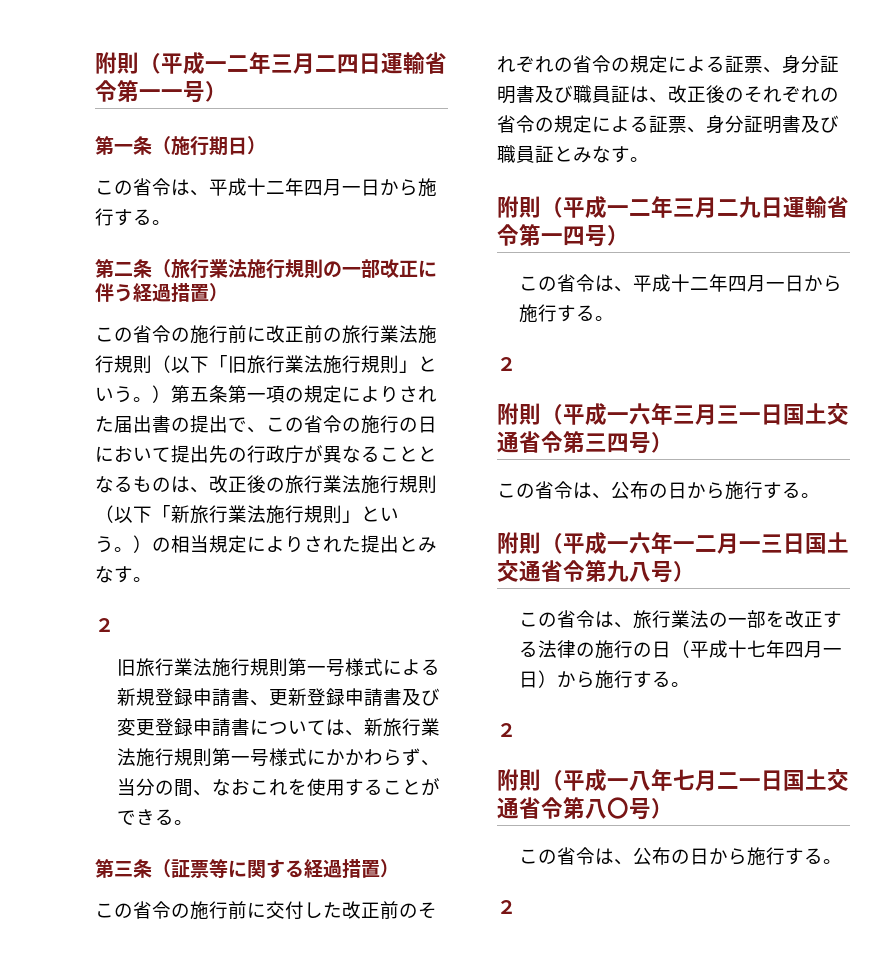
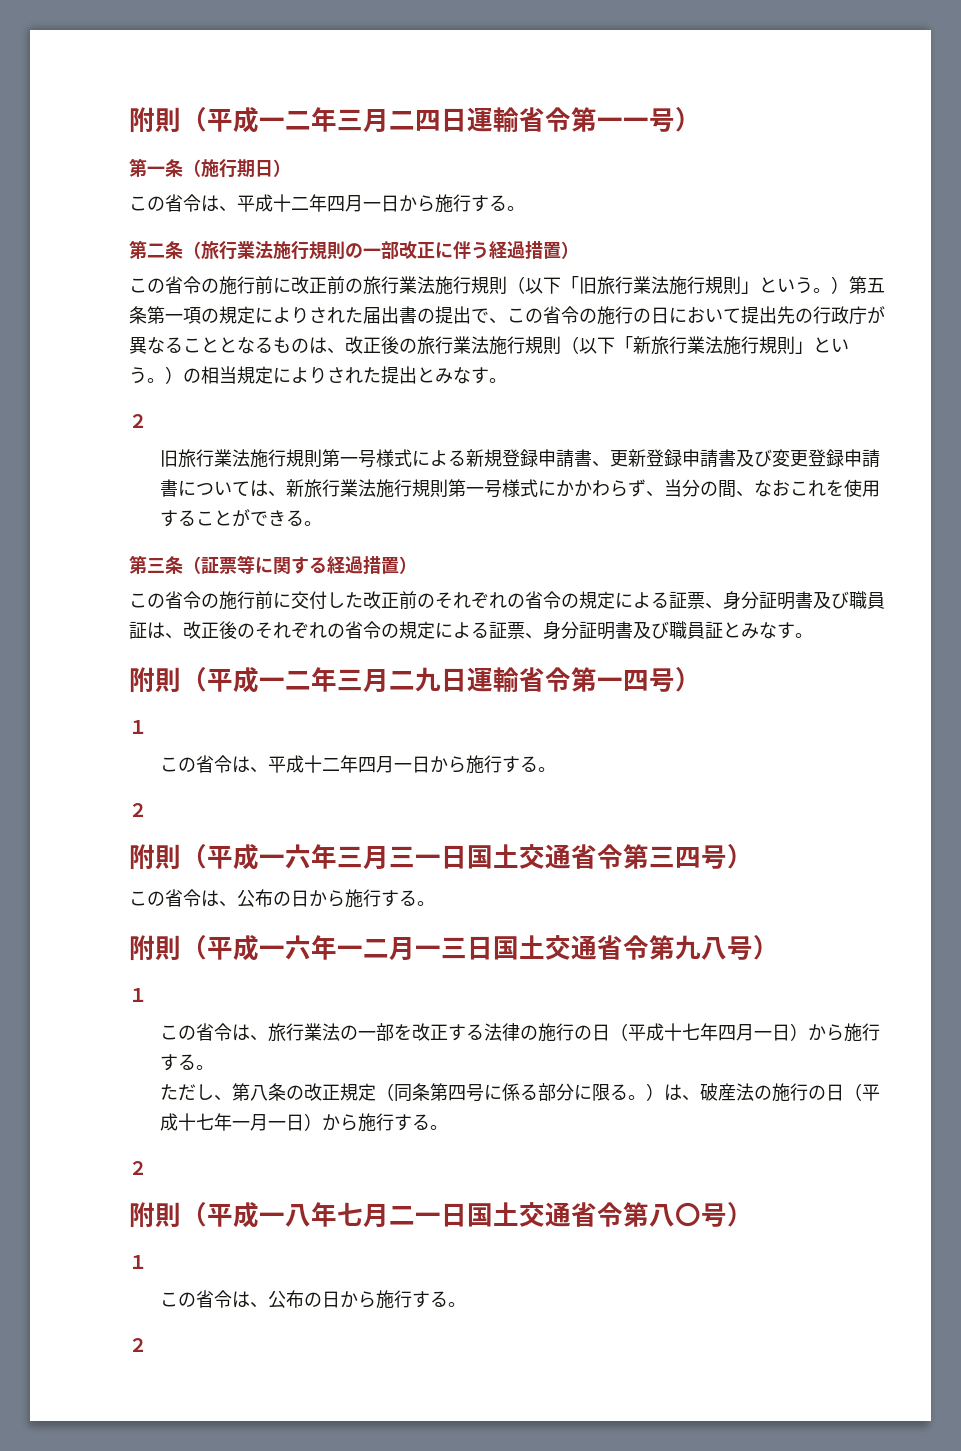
  附則（平成一二年三月二九日運輸省令第一四号）
+ １
  附則（平成一六年一二月一三日国土交通省令第九八号）
+ １
+ ただし、第八条の改正規定（同条第四号に係る部分に限る。）は、破産法の施行の日（平成十七年一月一日）から施行する。
  附則（平成一八年七月二一日国土交通省令第八〇号）
+ １

